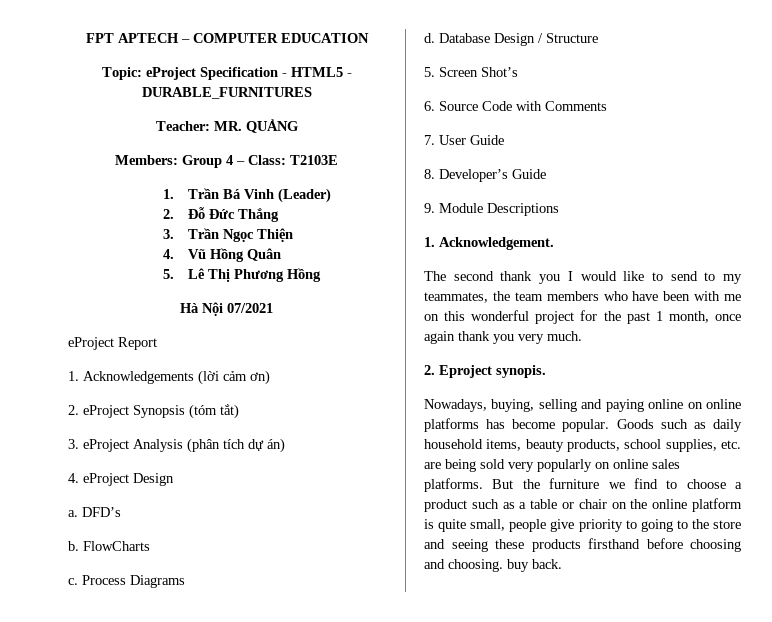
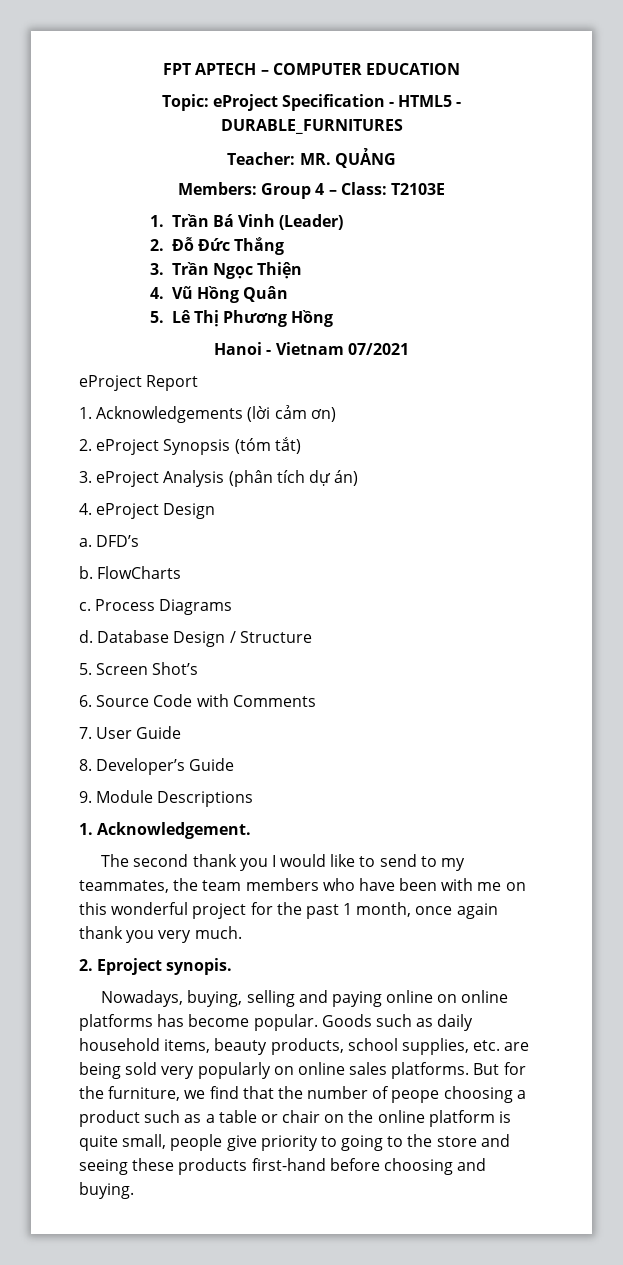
- Hà Nội 07/2021
+ Hanoi - Vietnam 07/2021
- But the furniture we find to choose a product such as a table or chair on the online platform is quite small, people give priority to going to the store and seeing these products firsthand before choosing and choosing. buy back.
+ But for the furniture, we find that the number of peope choosing a product such as a table or chair on the online platform is quite small, people give priority to going to the store and seeing these products first-hand before choosing and buying.

